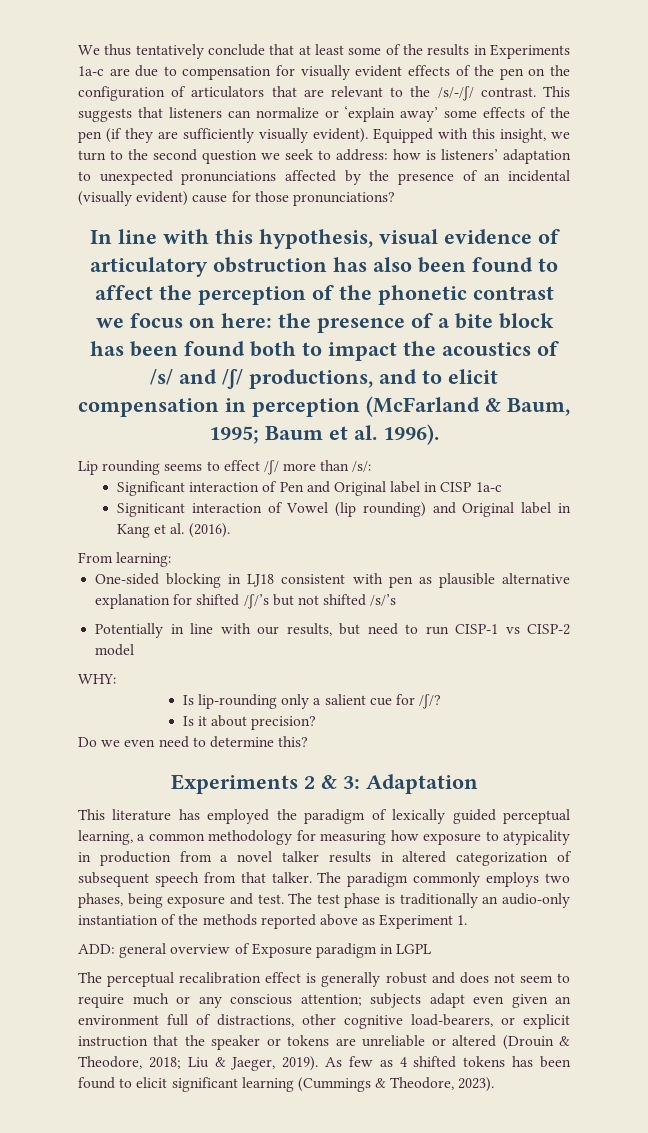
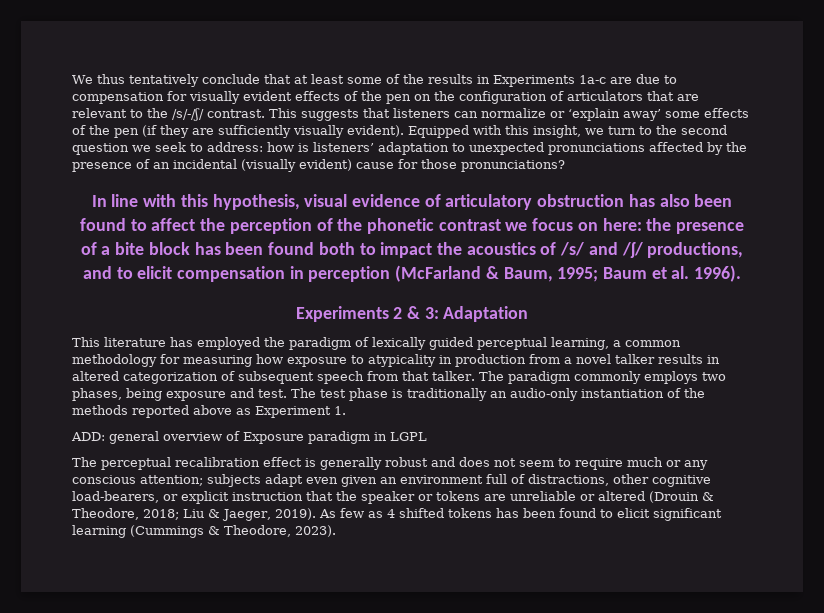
- Lip rounding seems to effect /ʃ/ more than /s/ː
- Significant interaction of Pen and Original label in CISP 1a-c
- Signiticant interaction of Vowel (lip rounding) and Original label in Kang et al. (2016).
- From learningː
- One-sided blocking in LJ18 consistent with pen as plausible alternative explanation for shifted /ʃ/’s but not shifted /s/’s
- Potentially in line with our results, but need to run CISP-1 vs CISP-2 model
- WHYː
- Is lip-rounding only a salient cue for /ʃ/?
- Is it about precision?
- Do we even need to determine this?

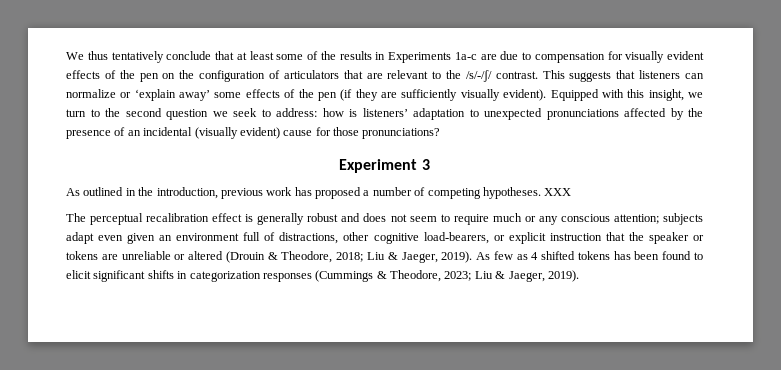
- In line with this hypothesis, visual evidence of articulatory obstruction has also been found to affect the perception of the phonetic contrast we focus on here: the presence of a bite block has been found both to impact the acoustics of /s/ and /ʃ/ productions, and to elicit compensation in perception (McFarland & Baum, 1995; Baum et al. 1996).
- Experiments 2 & 3: Adaptation
- This literature has employed the paradigm of lexically guided perceptual learning, a common methodology for measuring how exposure to atypicality in production from a novel talker results in altered categorization of subsequent speech from that talker. The paradigm commonly employs two phases, being exposure and test. The test phase is traditionally an audio-only instantiation of the methods reported above as Experiment 1.
- ADD: general overview of Exposure paradigm in LGPL
+ Experiment 3
+ As outlined in the introduction, previous work has proposed a number of competing hypotheses. XXX
- As few as 4 shifted tokens has been found to elicit significant learning (Cummings & Theodore, 2023).
+ As few as 4 shifted tokens has been found to elicit significant shifts in categorization responses (Cummings & Theodore, 2023; Liu & Jaeger, 2019).

